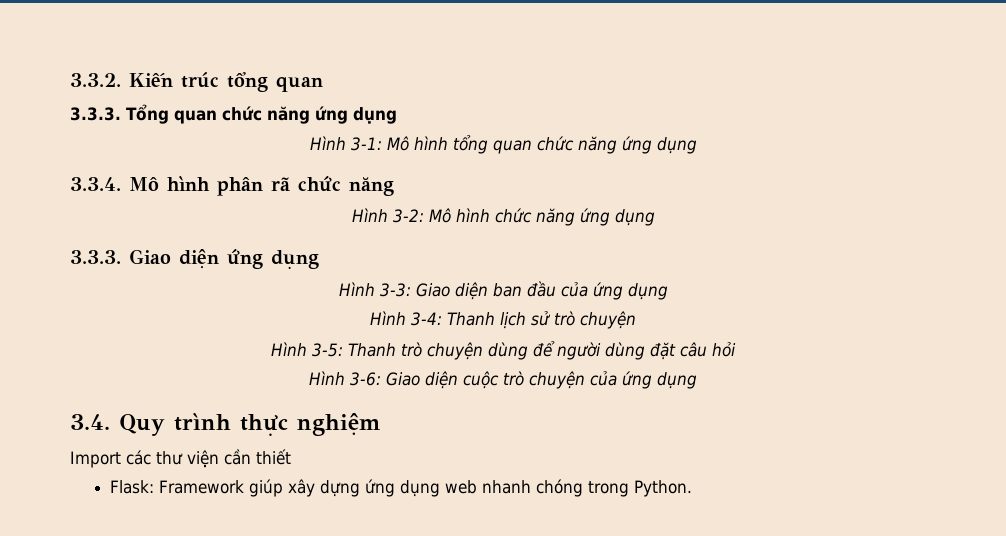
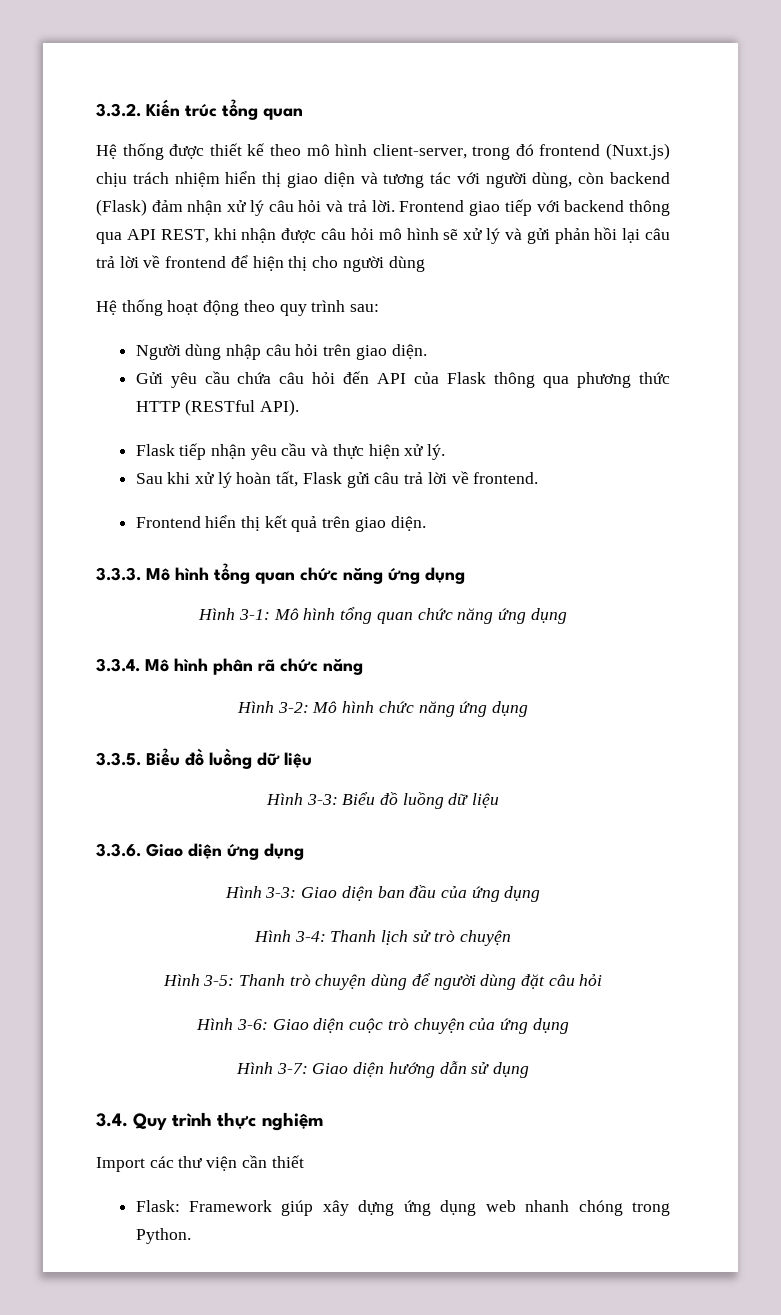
- 3.3.3. Tổng quan chức năng ứng dụng
+ Hệ thống được thiết kế theo mô hình client-server, trong đó frontend (Nuxt.js) chịu trách nhiệm hiển thị giao diện và tương tác với người dùng, còn backend (Flask) đảm nhận xử lý câu hỏi và trả lời. Frontend giao tiếp với backend thông qua API REST, khi nhận được câu hỏi mô hình sẽ xử lý và gửi phản hồi lại câu trả lời về frontend để hiện thị cho người dùng
+ Hệ thống hoạt động theo quy trình sau:
+ Người dùng nhập câu hỏi trên giao diện.
+ Gửi yêu cầu chứa câu hỏi đến API của Flask thông qua phương thức HTTP (RESTful API).
+ Flask tiếp nhận yêu cầu và thực hiện xử lý.
+ Sau khi xử lý hoàn tất, Flask gửi câu trả lời về frontend.
+ Frontend hiển thị kết quả trên giao diện.
+ 3.3.3. Mô hình tổng quan chức năng ứng dụng
- 3.3.3. Giao diện ứng dụng
+ 3.3.5. Biểu đồ luồng dữ liệu
+ Hình 3-3: Biểu đồ luồng dữ liệu
+ 3.3.6. Giao diện ứng dụng
+ Hình 3-7: Giao diện hướng dẫn sử dụng

